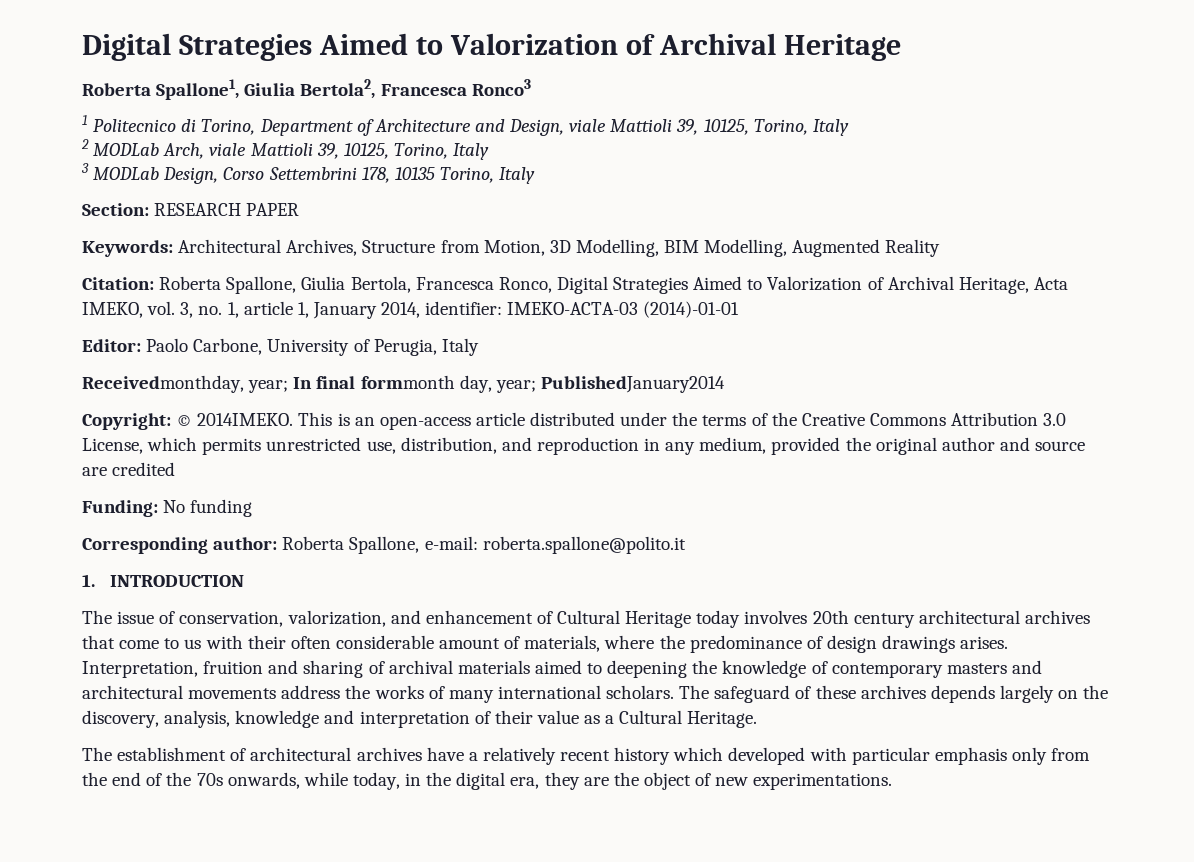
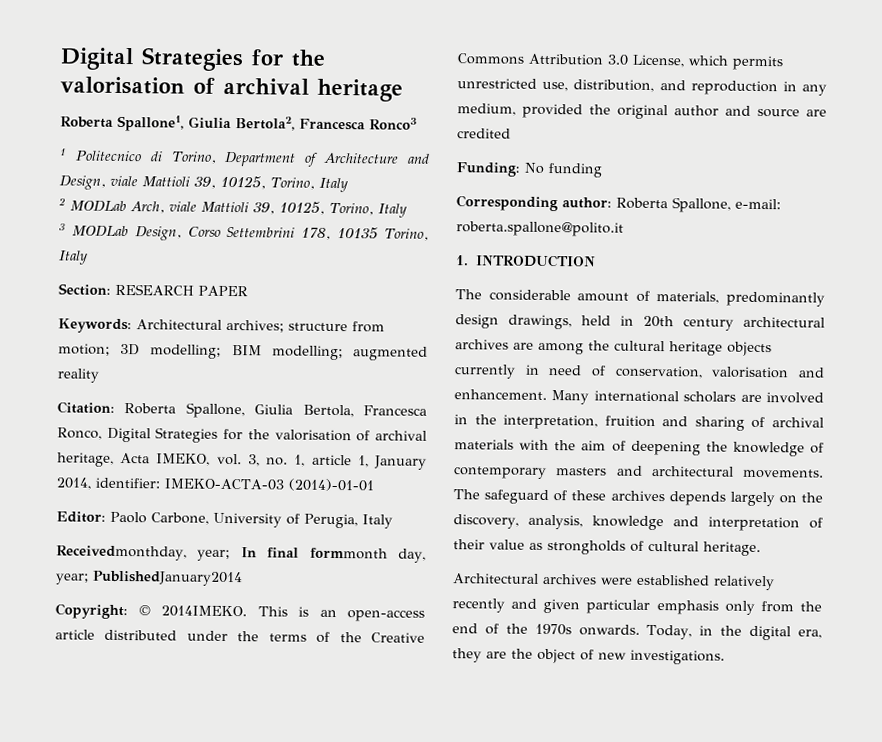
- Digital Strategies Aimed to Valorization of Archival Heritage
+ Digital Strategies for the valorisation of archival heritage
- Keywords: Architectural Archives, Structure from Motion, 3D Modelling, BIM Modelling, Augmented Reality
+ Keywords: Architectural archives; structure from motion; 3D modelling; BIM modelling; augmented reality
- Citation: Roberta Spallone, Giulia Bertola, Francesca Ronco, Digital Strategies Aimed to Valorization of Archival Heritage, Acta IMEKO, vol. 3, no. 1, article 1, January 2014, identifier: IMEKO-ACTA-03 (2014)-01-01
+ Citation: Roberta Spallone, Giulia Bertola, Francesca Ronco, Digital Strategies for the valorisation of archival heritage, Acta IMEKO, vol. 3, no. 1, article 1, January 2014, identifier: IMEKO-ACTA-03 (2014)-01-01
- The issue of conservation, valorization, and enhancement of Cultural Heritage today involves 20th century architectural archives that come to us with their often considerable amount of materials, where the predominance of design drawings arises. Interpretation, fruition and sharing of archival materials aimed to deepening the knowledge of contemporary masters and architectural movements address the works of many international scholars.
+ The considerable amount of materials, predominantly design drawings, held in 20th century architectural archives are among the cultural heritage objects currently in need of conservation, valorisation and enhancement. Many international scholars are involved in the interpretation, fruition and sharing of archival materials with the aim of deepening the knowledge of contemporary masters and architectural movements.
- The safeguard of these archives depends largely on the discovery, analysis, knowledge and interpretation of their value as a Cultural Heritage.
- The establishment of architectural archives have a relatively recent history which developed with particular emphasis only from the end of the 70s onwards, while today, in the digital era, they are the object of new experimentations.
+ The safeguard of these archives depends largely on the discovery, analysis, knowledge and interpretation of their value as strongholds of cultural heritage.
+ Architectural archives were established relatively recently and given particular emphasis only from the end of the 1970s onwards. Today, in the digital era, they are the object of new investigations.

